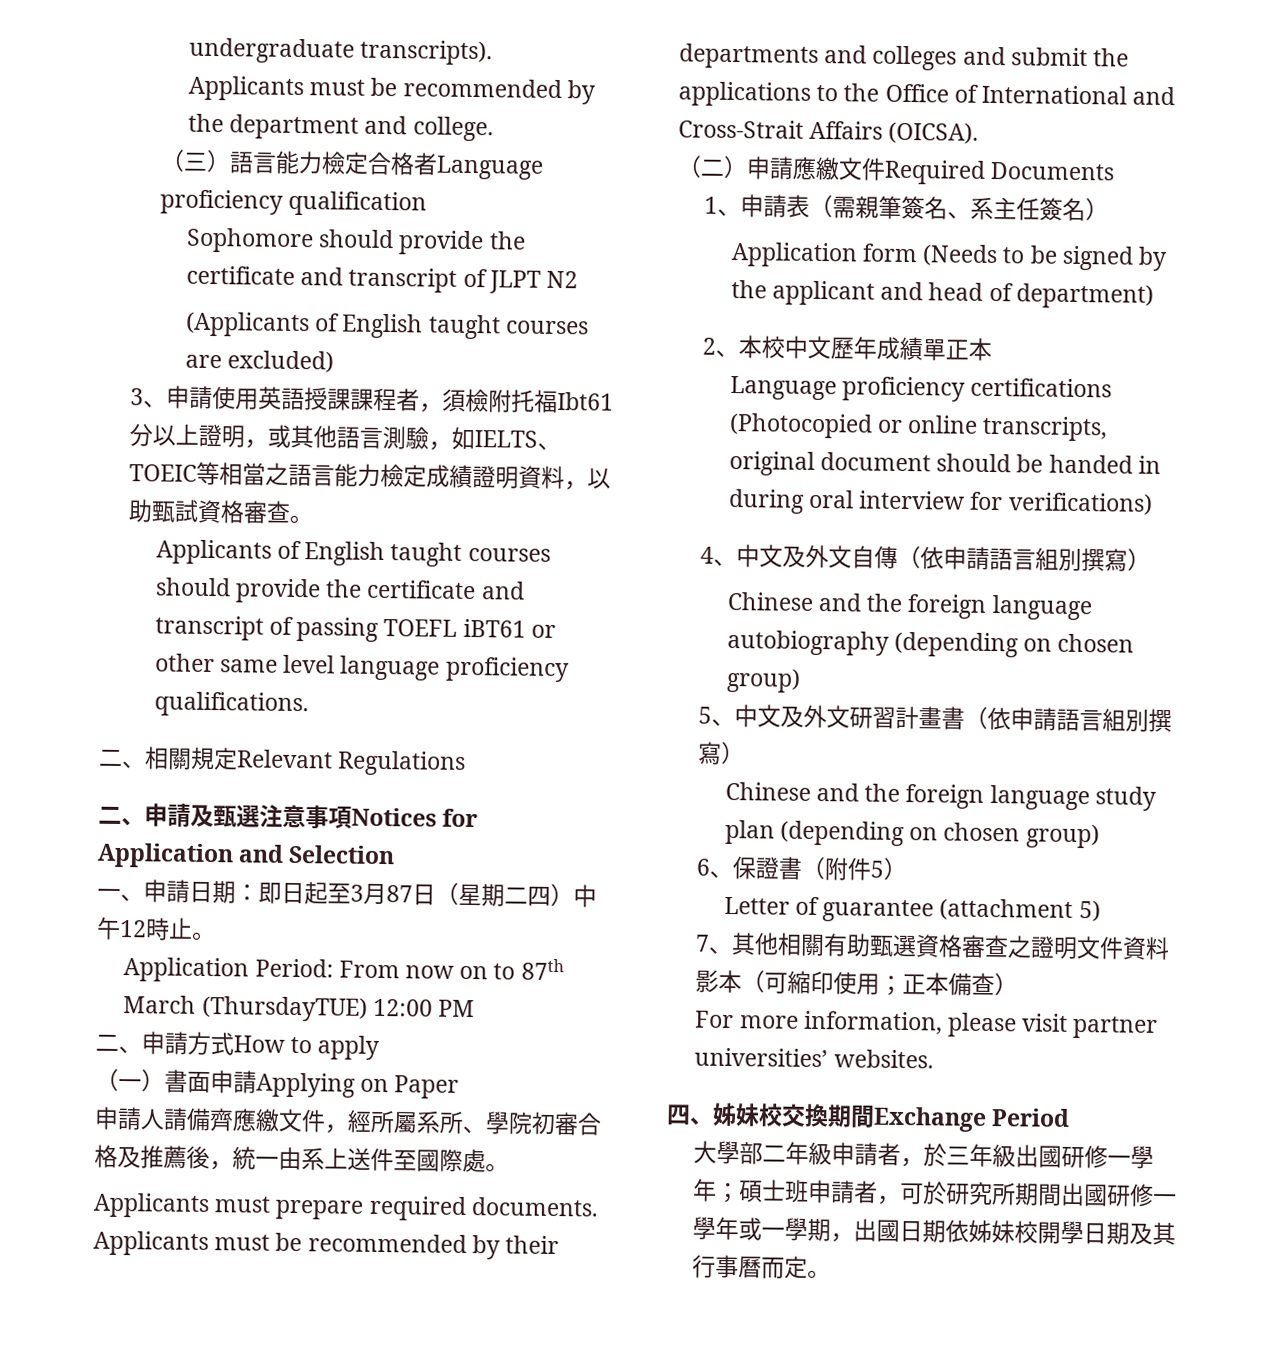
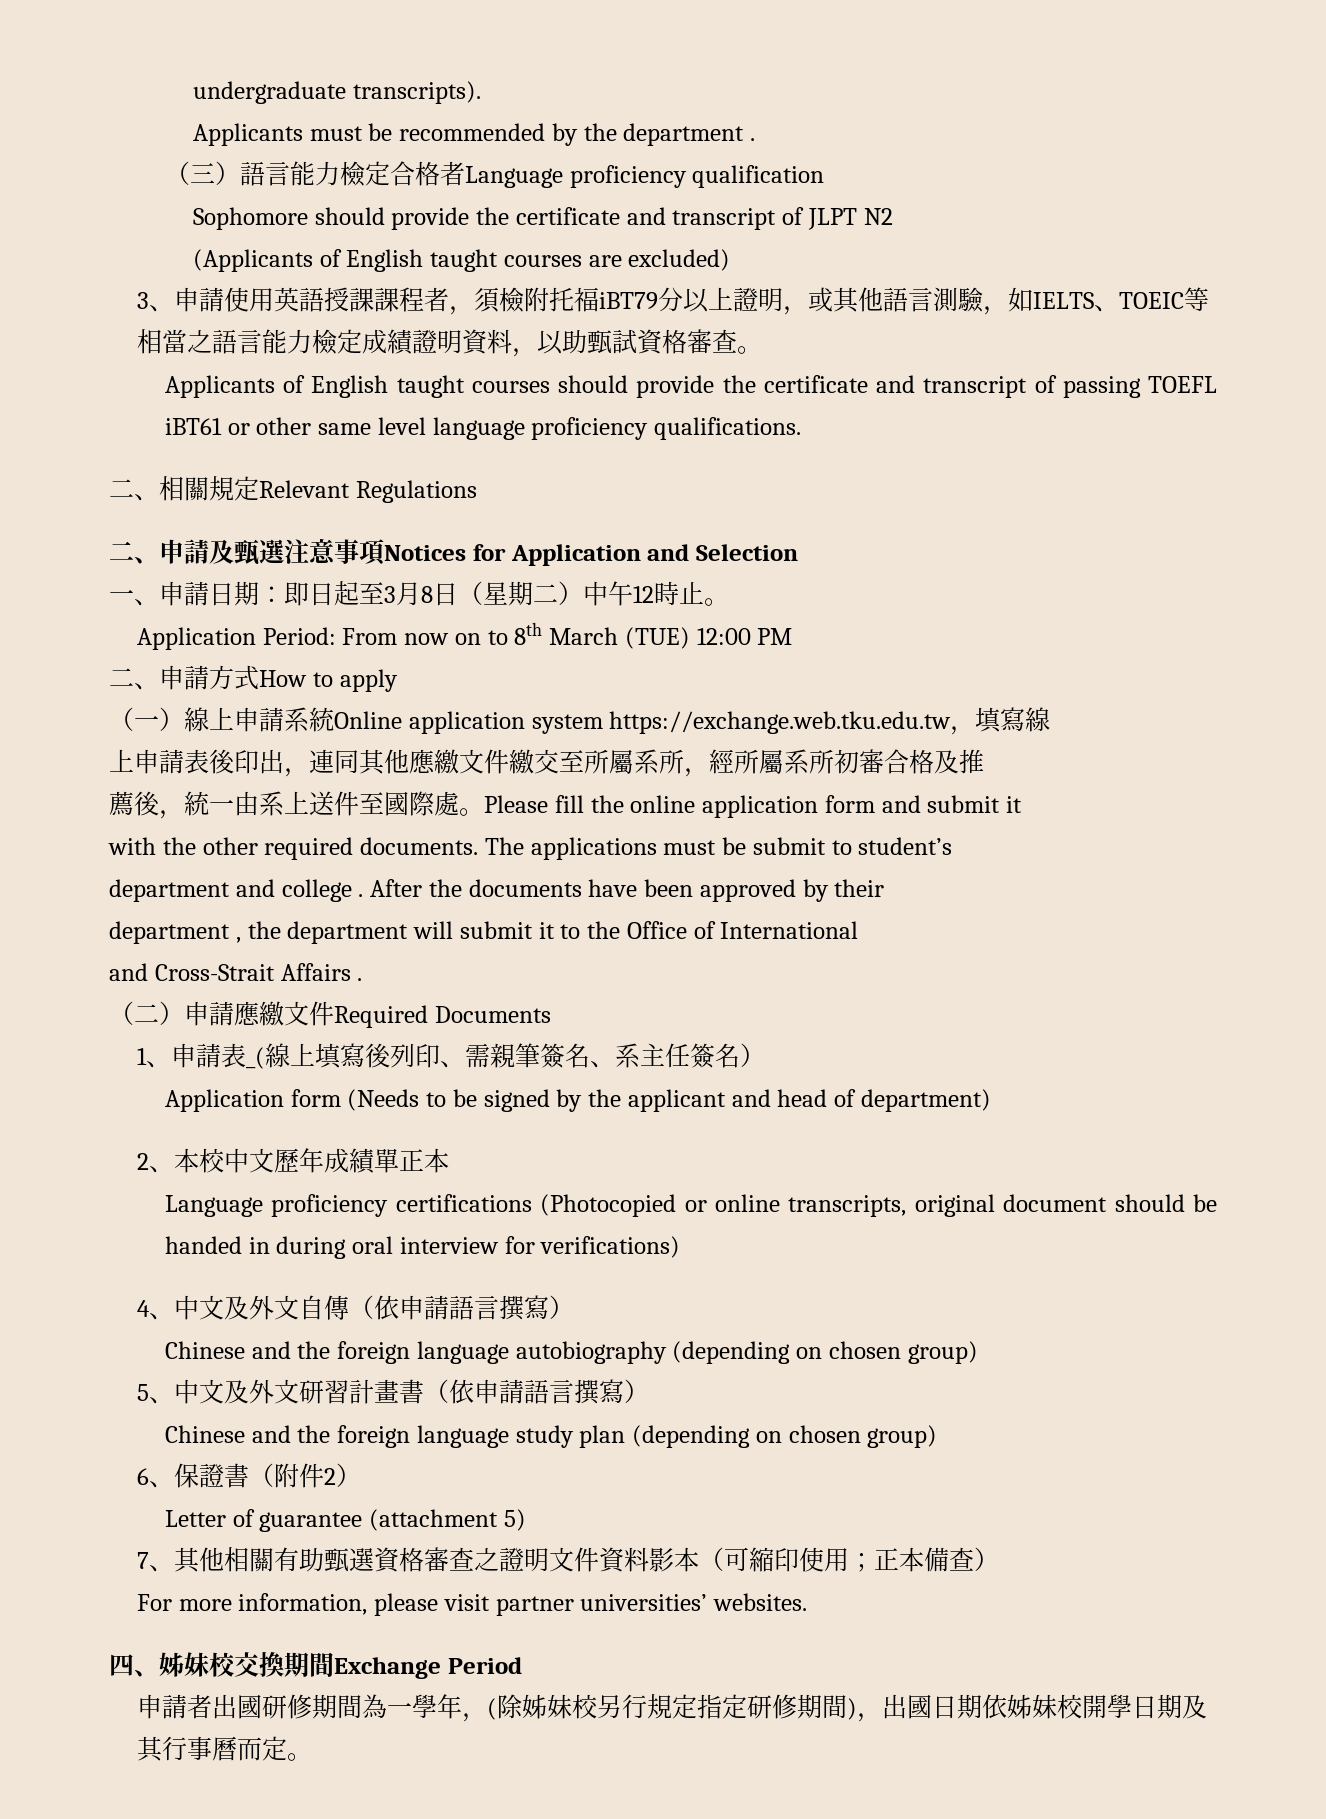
- Applicants must be recommended by the department and college.
+ Applicants must be recommended by the department .
- 3、申請使用英語授課課程者，須檢附托福Ibt61分以上證明，或其他語言測驗，如IELTS、TOEIC等相當之語言能力檢定成績證明資料，以助甄試資格審查。
+ 3、申請使用英語授課課程者，須檢附托福iBT79分以上證明，或其他語言測驗，如IELTS、TOEIC等相當之語言能力檢定成績證明資料，以助甄試資格審查。
- 一、申請日期：即日起至3月87日（星期二四）中午12時止。
+ 一、申請日期：即日起至3月8日（星期二）中午12時止。
- Application Period: From now on to 87th March (ThursdayTUE) 12:00 PM
+ Application Period: From now on to 8th March (TUE) 12:00 PM
- （一）書面申請Applying on Paper
- 申請人請備齊應繳文件，經所屬系所、學院初審合格及推薦後，統一由系上送件至國際處。
- Applicants must prepare required documents. Applicants must be recommended by their departments and colleges and submit the applications to the Office of International and Cross-Strait Affairs (OICSA).
+ （一）線上申請系統Online application system https://exchange.web.tku.edu.tw，填寫線
+ 上申請表後印出，連同其他應繳文件繳交至所屬系所，經所屬系所初審合格及推
+ 薦後，統一由系上送件至國際處。Please fill the online application form and submit it
+ with the other required documents. The applications must be submit to student’s
+ department and college . After the documents have been approved by their
+ department , the department will submit it to the Office of International
+ and Cross-Strait Affairs .
- 1、申請表（需親筆簽名、系主任簽名）
+ 1、申請表_(線上填寫後列印、需親筆簽名、系主任簽名）
- 4、中文及外文自傳（依申請語言組別撰寫）
+ 4、中文及外文自傳（依申請語言撰寫）
- 5、中文及外文研習計畫書（依申請語言組別撰寫）
+ 5、中文及外文研習計畫書（依申請語言撰寫）
- 6、保證書（附件5）
+ 6、保證書（附件2）
- 大學部二年級申請者，於三年級出國研修一學年；碩士班申請者，可於研究所期間出國研修一學年或一學期，出國日期依姊妹校開學日期及其行事曆而定。
+ 申請者出國研修期間為一學年，(除姊妹校另行規定指定研修期間)，出國日期依姊妹校開學日期及其行事曆而定。

